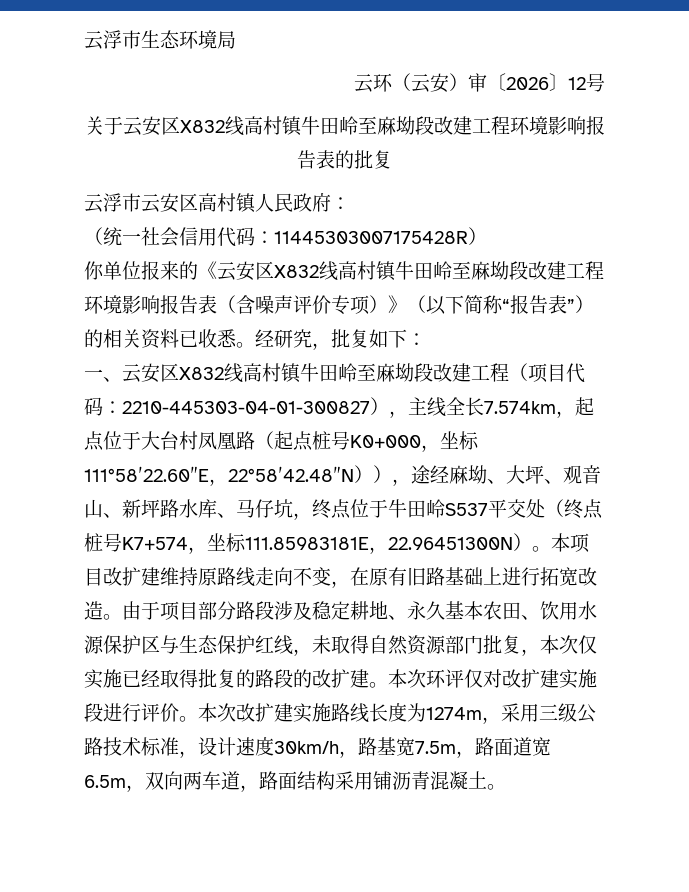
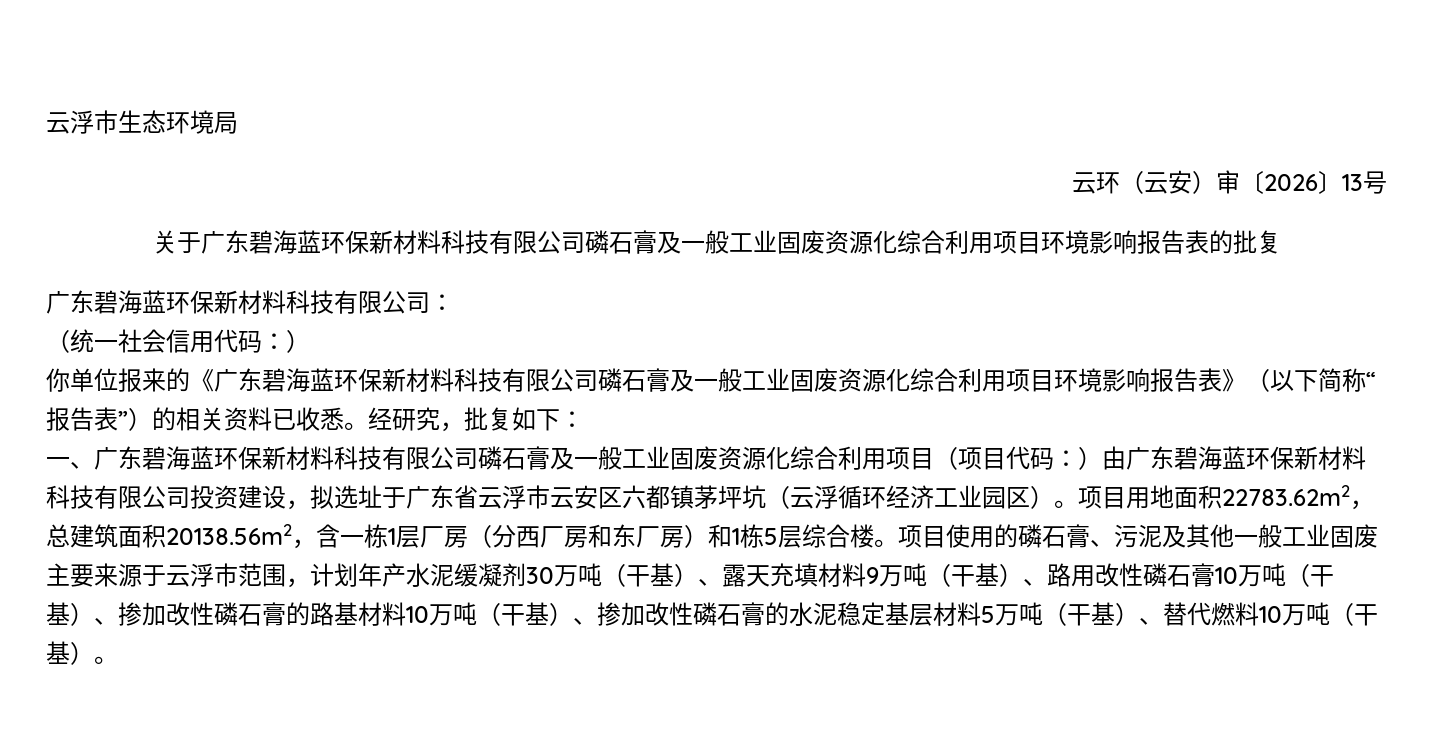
- 云环（云安）审〔2026〕12号
+ 云环（云安）审〔2026〕13号
- 关于云安区X832线高村镇牛田岭至麻坳段改建工程环境影响报告表的批复
+ 关于广东碧海蓝环保新材料科技有限公司磷石膏及一般工业固废资源化综合利用项目环境影响报告表的批复
- 云浮市云安区高村镇人民政府：
+ 广东碧海蓝环保新材料科技有限公司：
- （统一社会信用代码：11445303007175428R）
+ （统一社会信用代码：）
- 你单位报来的《云安区X832线高村镇牛田岭至麻坳段改建工程环境影响报告表（含噪声评价专项）》（以下简称“报告表”）的相关资料已收悉。
+ 你单位报来的《广东碧海蓝环保新材料科技有限公司磷石膏及一般工业固废资源化综合利用项目环境影响报告表》（以下简称“报告表”）的相关资料已收悉。
- 一、云安区X832线高村镇牛田岭至麻坳段改建工程（项目代码：2210-445303-04-01-300827），主线全长7.574km，起点位于大台村凤凰路（起点桩号K0+000，坐标111°58′22.60″E，22°58′42.48″N）），途经麻坳、大坪、观音山、新坪路水库、马仔坑，终点位于牛田岭S537平交处（终点桩号K7+574，坐标111.85983181E，22.96451300N）。本项目改扩建维持原路线走向不变，在原有旧路基础上进行拓宽改造。由于项目部分路段涉及稳定耕地、永久基本农田、饮用水源保护区与生态保护红线，未取得自然资源部门批复，本次仅实施已经取得批复的路段的改扩建。本次环评仅对改扩建实施段进行评价。本次改扩建实施路线长度为1274m，采用三级公路技术标准，设计速度30km/h，路基宽7.5m，路面道宽6.5m，双向两车道，路面结构采用铺沥青混凝土。
+ 一、广东碧海蓝环保新材料科技有限公司磷石膏及一般工业固废资源化综合利用项目（项目代码：）由广东碧海蓝环保新材料科技有限公司投资建设，拟选址于广东省云浮市云安区六都镇茅坪坑（云浮循环经济工业园区）。项目用地面积22783.62m2，总建筑面积20138.56m2，含一栋1层厂房（分西厂房和东厂房）和1栋5层综合楼。项目使用的磷石膏、污泥及其他一般工业固废主要来源于云浮市范围，计划年产水泥缓凝剂30万吨（干基）、露天充填材料9万吨（干基）、路用改性磷石膏10万吨（干基）、掺加改性磷石膏的路基材料10万吨（干基）、掺加改性磷石膏的水泥稳定基层材料5万吨（干基）、替代燃料10万吨（干基）。

